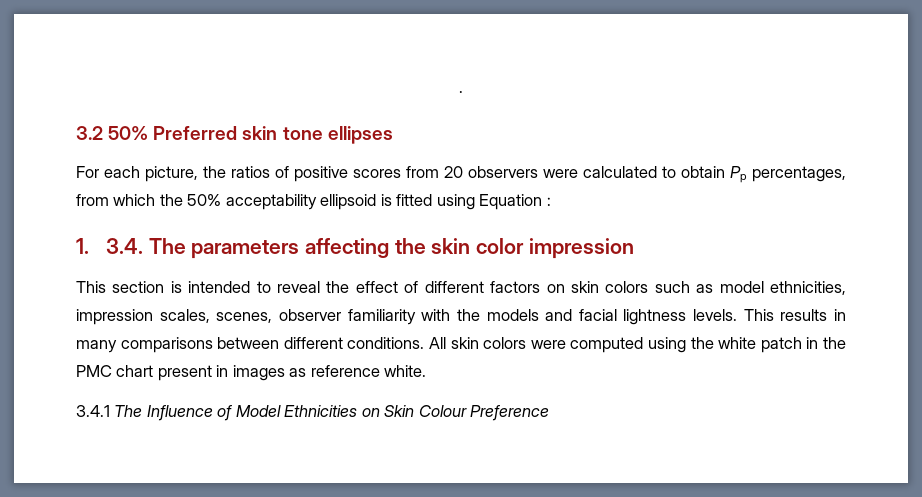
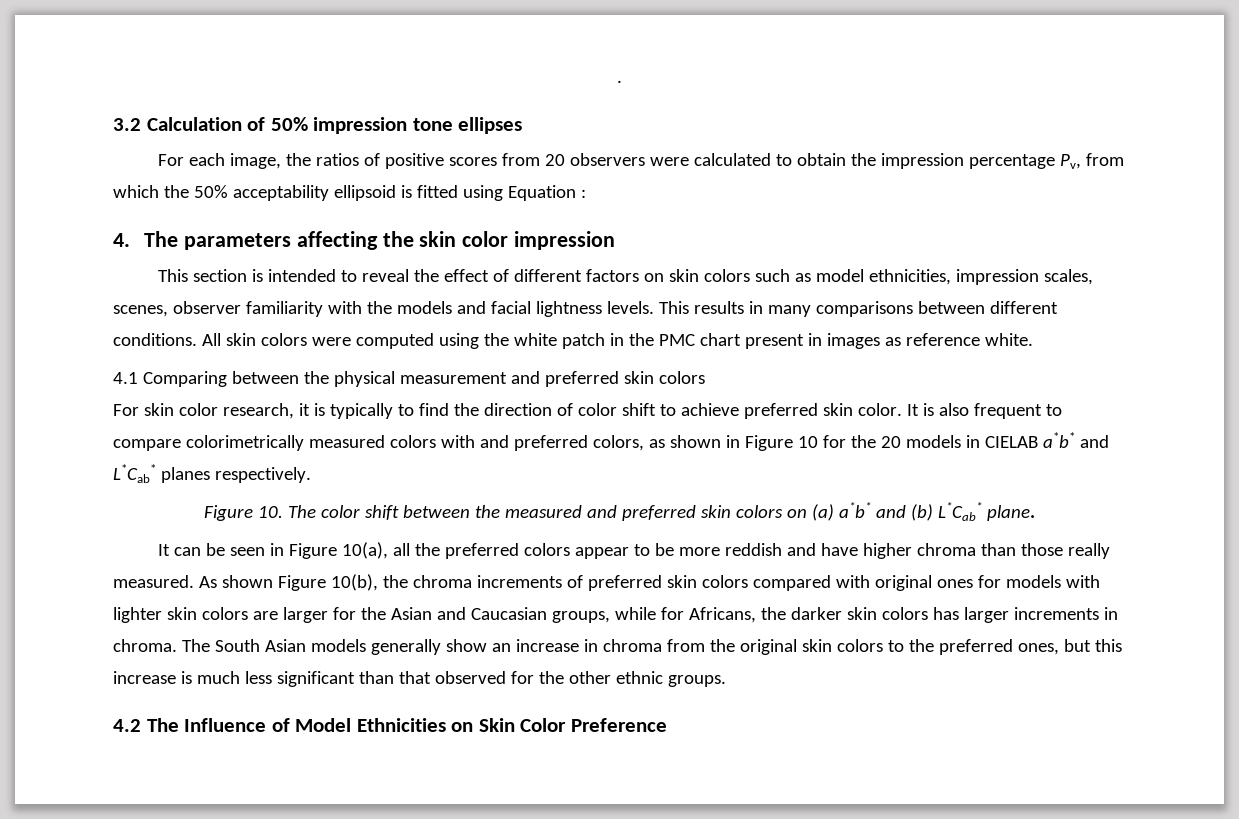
- 3.2 50% Preferred skin tone ellipses
+ 3.2 Calculation of 50% impression tone ellipses
- For each picture, the ratios of positive scores from 20 observers were calculated to obtain Pp percentages, from which the 50% acceptability ellipsoid is fitted using Equation :
+ For each image, the ratios of positive scores from 20 observers were calculated to obtain the impression percentage Pv, from which the 50% acceptability ellipsoid is fitted using Equation :
- 1. 3.4. The parameters affecting the skin color impression
+ 4. The parameters affecting the skin color impression
- 3.4.1 The Influence of Model Ethnicities on Skin Colour Preference
+ 4.1 Comparing between the physical measurement and preferred skin colors
+ For skin color research, it is typically to find the direction of color shift to achieve preferred skin color. It is also frequent to compare colorimetrically measured colors with and preferred colors, as shown in Figure 10 for the 20 models in CIELAB a*b* and L*Cab* planes respectively.
+ Figure 10. The color shift between the measured and preferred skin colors on (a) a*b* and (b) L*Cab* plane.
+ It can be seen in Figure 10(a), all the preferred colors appear to be more reddish and have higher chroma than those really measured. As shown Figure 10(b), the chroma increments of preferred skin colors compared with original ones for models with lighter skin colors are larger for the Asian and Caucasian groups, while for Africans, the darker skin colors has larger increments in chroma. The South Asian models generally show an increase in chroma from the original skin colors to the preferred ones, but this increase is much less significant than that observed for the other ethnic groups.
+ 4.2 The Influence of Model Ethnicities on Skin Color Preference

